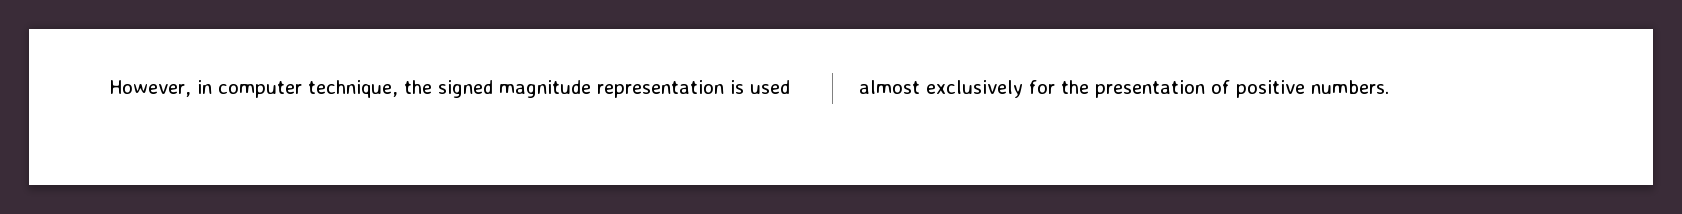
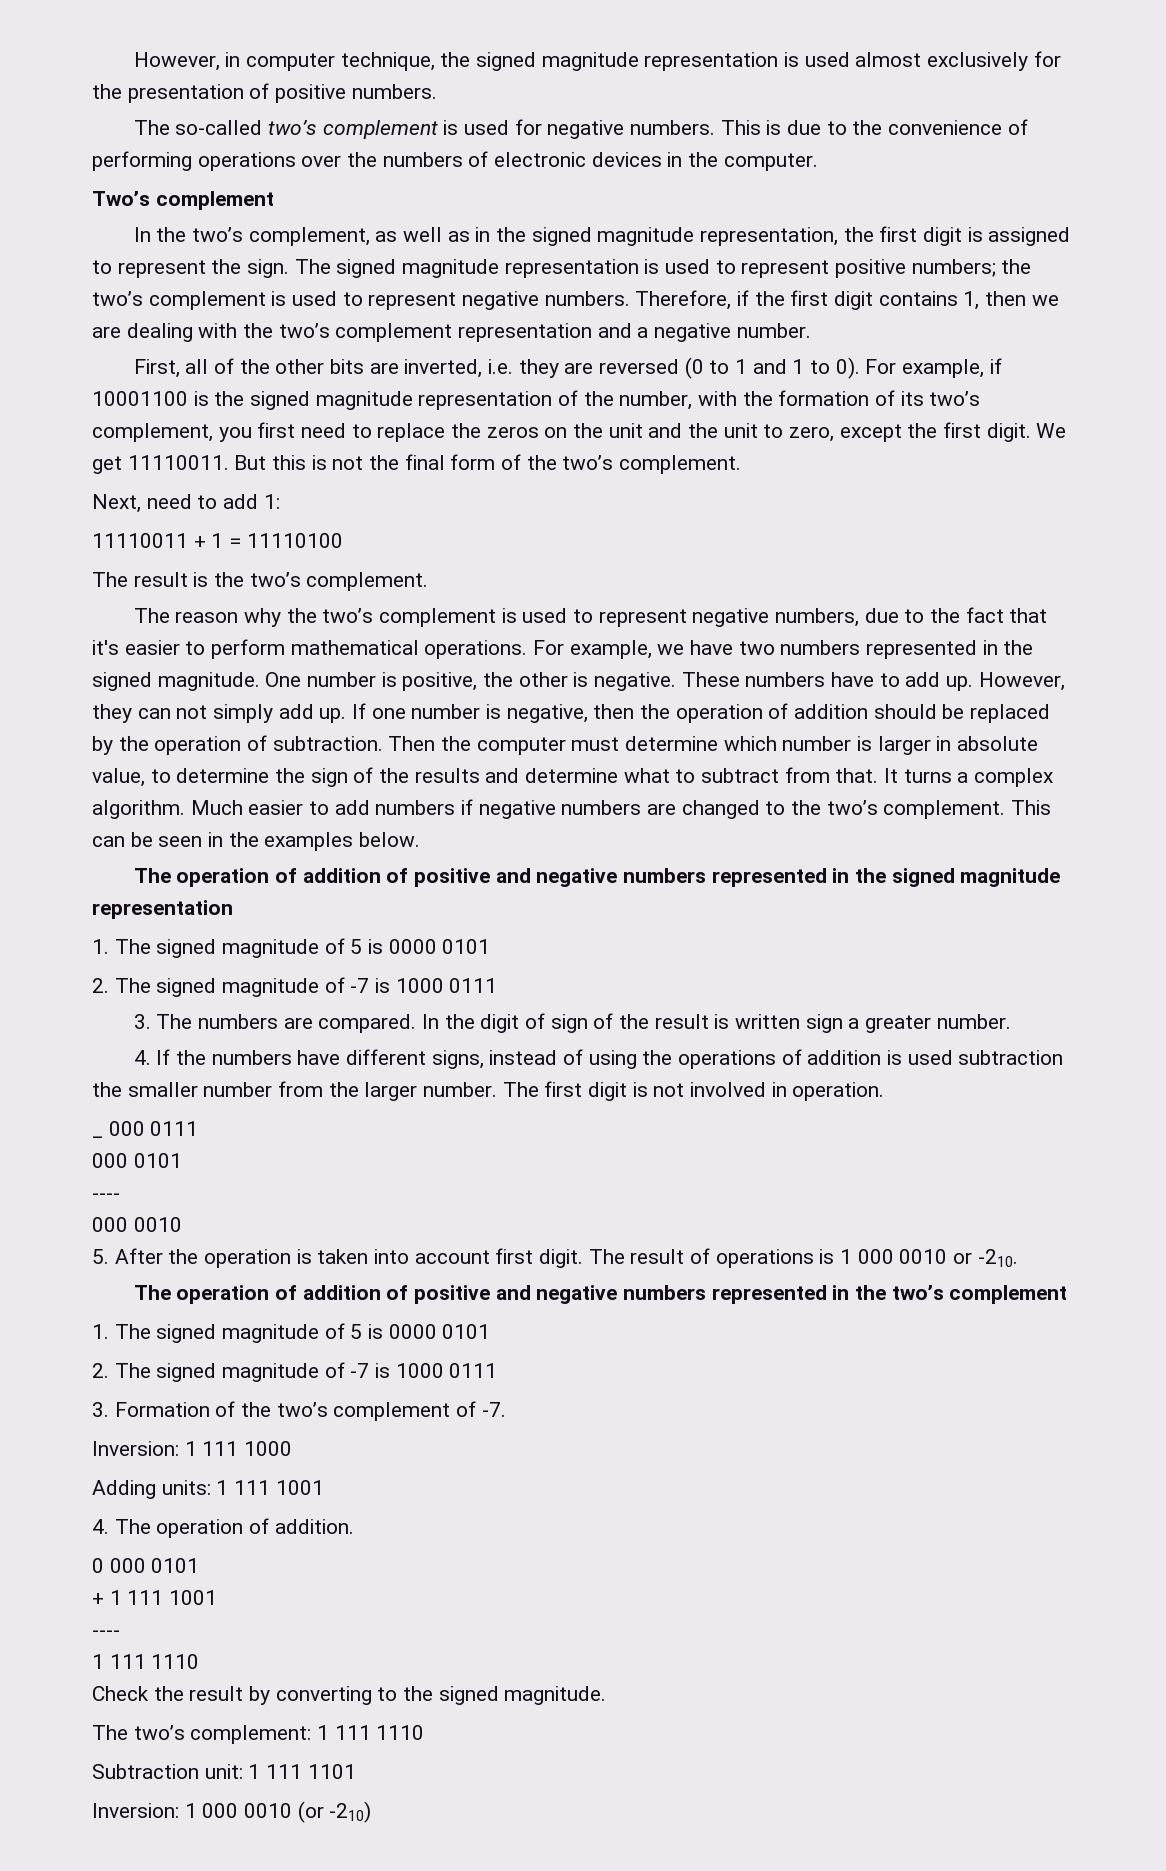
+ The so-called two’s complement is used for negative numbers. This is due to the convenience of performing operations over the numbers of electronic devices in the computer.
+ Two’s complement
+ In the two’s complement, as well as in the signed magnitude representation, the first digit is assigned to represent the sign. The signed magnitude representation is used to represent positive numbers; the two’s complement is used to represent negative numbers. Therefore, if the first digit contains 1, then we are dealing with the two’s complement representation and a negative number.
+ First, all of the other bits are inverted, i.e. they are reversed (0 to 1 and 1 to 0). For example, if 10001100 is the signed magnitude representation of the number, with the formation of its two’s complement, you first need to replace the zeros on the unit and the unit to zero, except the first digit. We get 11110011. But this is not the final form of the two’s complement.
+ Next, need to add 1:
+ 11110011 + 1 = 11110100
+ The result is the two’s complement.
+ The reason why the two’s complement is used to represent negative numbers, due to the fact that it's easier to perform mathematical operations. For example, we have two numbers represented in the signed magnitude. One number is positive, the other is negative. These numbers have to add up. However, they can not simply add up. If one number is negative, then the operation of addition should be replaced by the operation of subtraction. Then the computer must determine which number is larger in absolute value, to determine the sign of the results and determine what to subtract from that. It turns a complex algorithm. Much easier to add numbers if negative numbers are changed to the two’s complement. This can be seen in the examples below.
+ The operation of addition of positive and negative numbers represented in the signed magnitude representation
+ 1. The signed magnitude of 5 is 0000 0101
+ 2. The signed magnitude of -7 is 1000 0111
+ 3. The numbers are compared. In the digit of sign of the result is written sign a greater number.
+ 4. If the numbers have different signs, instead of using the operations of addition is used subtraction the smaller number from the larger number. The first digit is not involved in operation.
+ _ 000 0111
+ 000 0101
+ ----
+ 000 0010
+ 5. After the operation is taken into account first digit. The result of operations is 1 000 0010 or -210.
+ The operation of addition of positive and negative numbers represented in the two’s complement
+ 1. The signed magnitude of 5 is 0000 0101
+ 2. The signed magnitude of -7 is 1000 0111
+ 3. Formation of the two’s complement of -7.
+ Inversion: 1 111 1000
+ Adding units: 1 111 1001
+ 4. The operation of addition.
+ 0 000 0101
+ + 1 111 1001
+ ----
+ 1 111 1110
+ Check the result by converting to the signed magnitude.
+ The two’s complement: 1 111 1110
+ Subtraction unit: 1 111 1101
+ Inversion: 1 000 0010 (or -210)

